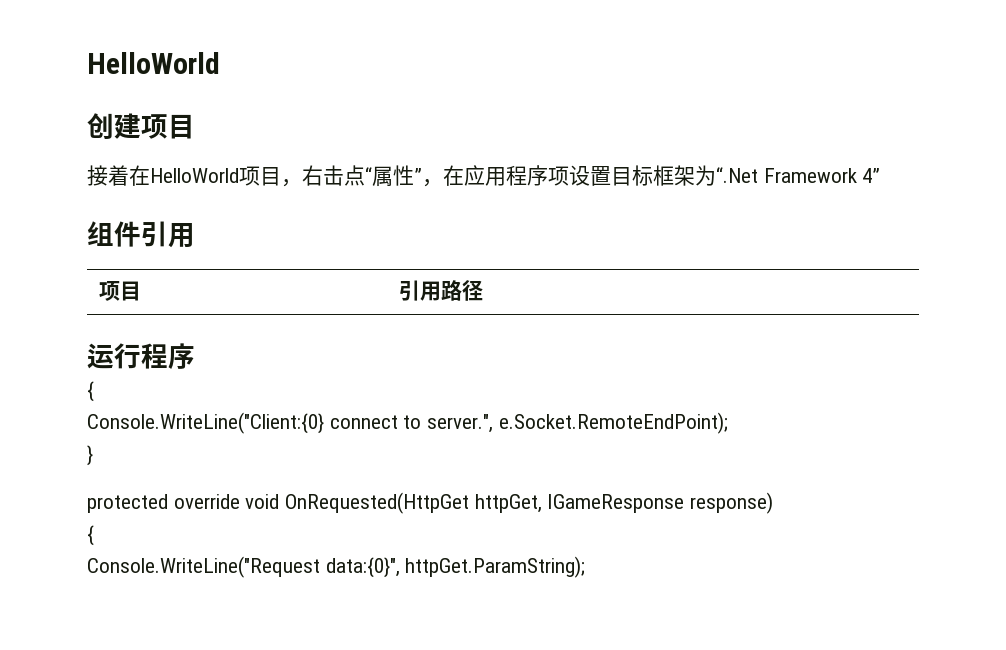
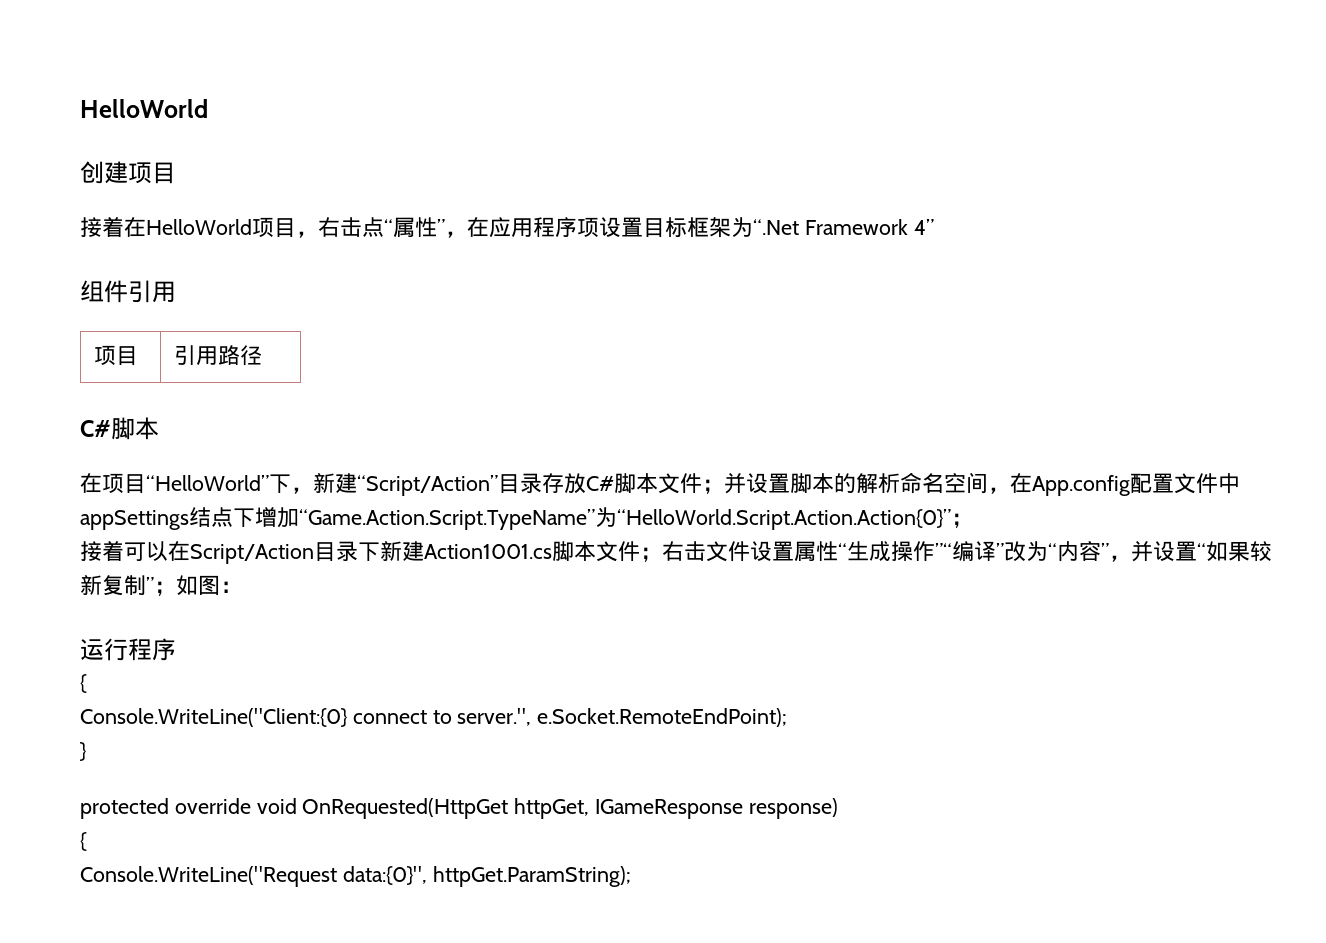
  项目 | 引用路径
+ C#脚本
+ 在项目“HelloWorld”下，新建“Script/Action”目录存放C#脚本文件；并设置脚本的解析命名空间，在App.config配置文件中appSettings结点下增加“Game.Action.Script.TypeName”为“HelloWorld.Script.Action.Action{0}”；
+ 接着可以在Script/Action目录下新建Action1001.cs脚本文件；右击文件设置属性“生成操作”“编译”改为“内容”，并设置“如果较新复制”；如图：

